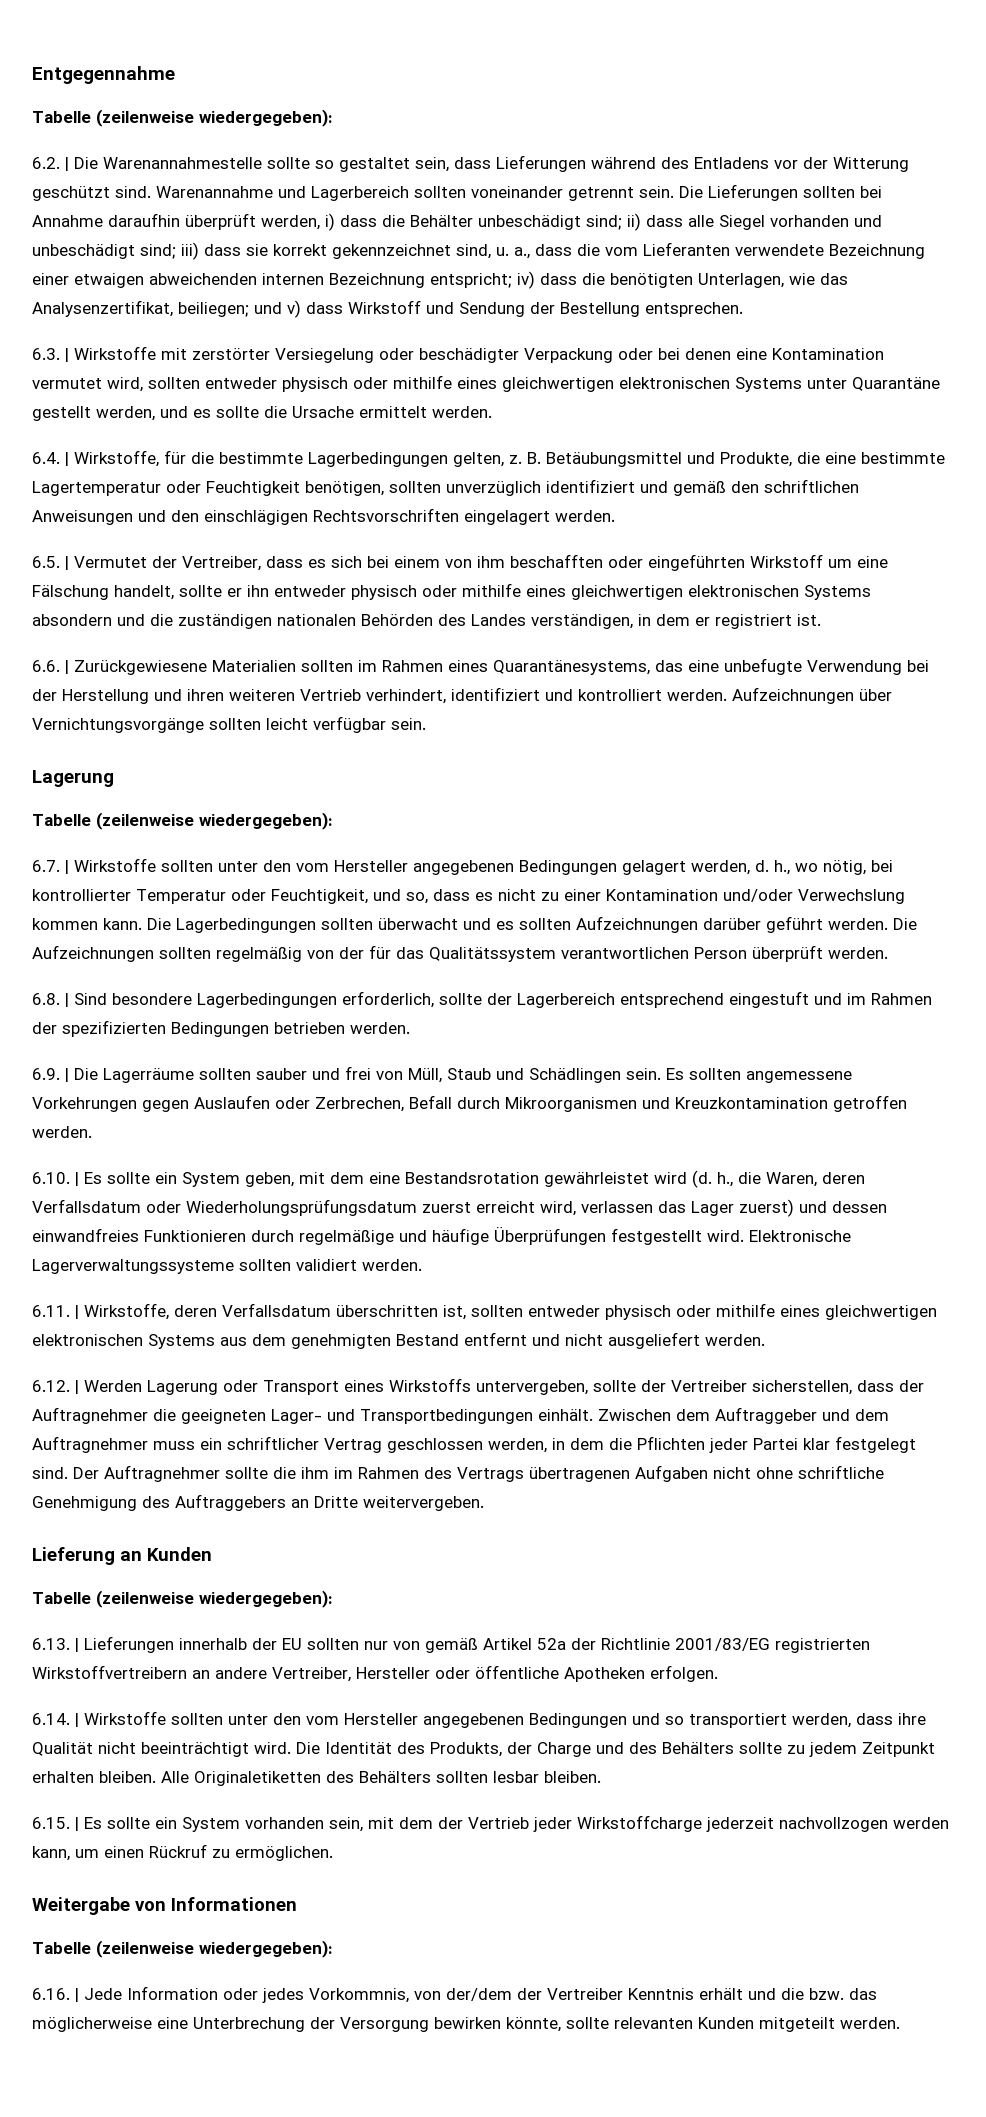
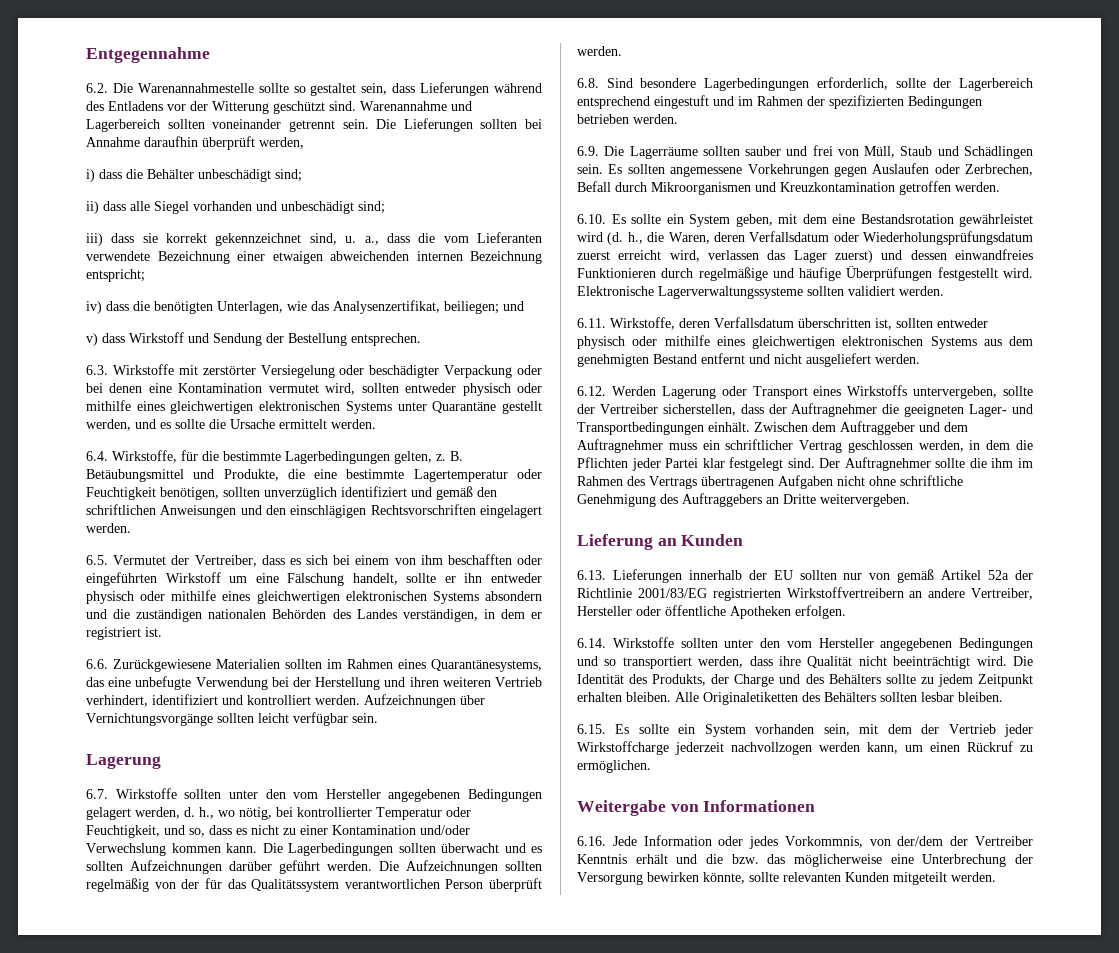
  Entgegennahme
- Tabelle (zeilenweise wiedergegeben):
- 6.2. | Die Warenannahmestelle sollte so gestaltet sein, dass Lieferungen während des Entladens vor der Witterung geschützt sind.
+ 6.2. Die Warenannahmestelle sollte so gestaltet sein, dass Lieferungen während des Entladens vor der Witterung geschützt sind.
- Die Lieferungen sollten bei Annahme daraufhin überprüft werden, i) dass die Behälter unbeschädigt sind; ii) dass alle Siegel vorhanden und unbeschädigt sind; iii) dass sie korrekt gekennzeichnet sind, u. a., dass die vom Lieferanten verwendete Bezeichnung einer etwaigen abweichenden internen Bezeichnung entspricht; iv) dass die benötigten Unterlagen, wie das Analysenzertifikat, beiliegen; und v) dass Wirkstoff und Sendung der Bestellung entsprechen.
+ Die Lieferungen sollten bei Annahme daraufhin überprüft werden,
+ i) dass die Behälter unbeschädigt sind;
+ ii) dass alle Siegel vorhanden und unbeschädigt sind;
+ iii) dass sie korrekt gekennzeichnet sind, u. a., dass die vom Lieferanten verwendete Bezeichnung einer etwaigen abweichenden internen Bezeichnung entspricht;
+ iv) dass die benötigten Unterlagen, wie das Analysenzertifikat, beiliegen; und
+ v) dass Wirkstoff und Sendung der Bestellung entsprechen.
- 6.3. | Wirkstoffe mit zerstörter Versiegelung oder beschädigter Verpackung oder bei denen eine Kontamination vermutet wird, sollten entweder physisch oder mithilfe eines gleichwertigen elektronischen Systems unter Quarantäne gestellt werden, und es sollte die Ursache ermittelt werden.
+ 6.3. Wirkstoffe mit zerstörter Versiegelung oder beschädigter Verpackung oder bei denen eine Kontamination vermutet wird, sollten entweder physisch oder mithilfe eines gleichwertigen elektronischen Systems unter Quarantäne gestellt werden, und es sollte die Ursache ermittelt werden.
- 6.4. | Wirkstoffe, für die bestimmte Lagerbedingungen gelten, z.
+ 6.4. Wirkstoffe, für die bestimmte Lagerbedingungen gelten, z.
- 6.5. | Vermutet der Vertreiber, dass es sich bei einem von ihm beschafften oder eingeführten Wirkstoff um eine Fälschung handelt, sollte er ihn entweder physisch oder mithilfe eines gleichwertigen elektronischen Systems absondern und die zuständigen nationalen Behörden des Landes verständigen, in dem er registriert ist.
+ 6.5. Vermutet der Vertreiber, dass es sich bei einem von ihm beschafften oder eingeführten Wirkstoff um eine Fälschung handelt, sollte er ihn entweder physisch oder mithilfe eines gleichwertigen elektronischen Systems absondern und die zuständigen nationalen Behörden des Landes verständigen, in dem er registriert ist.
- 6.6. | Zurückgewiesene Materialien sollten im Rahmen eines Quarantänesystems, das eine unbefugte Verwendung bei der Herstellung und ihren weiteren Vertrieb verhindert, identifiziert und kontrolliert werden.
+ 6.6. Zurückgewiesene Materialien sollten im Rahmen eines Quarantänesystems, das eine unbefugte Verwendung bei der Herstellung und ihren weiteren Vertrieb verhindert, identifiziert und kontrolliert werden.
  Aufzeichnungen über Vernichtungsvorgänge sollten leicht verfügbar sein.
  Lagerung
- Tabelle (zeilenweise wiedergegeben):
- 6.7. | Wirkstoffe sollten unter den vom Hersteller angegebenen Bedingungen gelagert werden, d. h., wo nötig, bei kontrollierter Temperatur oder Feuchtigkeit, und so, dass es nicht zu einer Kontamination und/oder Verwechslung kommen kann.
+ 6.7. Wirkstoffe sollten unter den vom Hersteller angegebenen Bedingungen gelagert werden, d. h., wo nötig, bei kontrollierter Temperatur oder Feuchtigkeit, und so, dass es nicht zu einer Kontamination und/oder Verwechslung kommen kann.
- 6.8. | Sind besondere Lagerbedingungen erforderlich, sollte der Lagerbereich entsprechend eingestuft und im Rahmen der spezifizierten Bedingungen betrieben werden.
+ 6.8. Sind besondere Lagerbedingungen erforderlich, sollte der Lagerbereich entsprechend eingestuft und im Rahmen der spezifizierten Bedingungen betrieben werden.
- 6.9. | Die Lagerräume sollten sauber und frei von Müll, Staub und Schädlingen sein.
+ 6.9. Die Lagerräume sollten sauber und frei von Müll, Staub und Schädlingen sein.
- 6.10. | Es sollte ein System geben, mit dem eine Bestandsrotation gewährleistet wird (d. h., die Waren, deren Verfallsdatum oder Wiederholungsprüfungsdatum zuerst erreicht wird, verlassen das Lager zuerst) und dessen einwandfreies Funktionieren durch regelmäßige und häufige Überprüfungen festgestellt wird.
+ 6.10. Es sollte ein System geben, mit dem eine Bestandsrotation gewährleistet wird (d. h., die Waren, deren Verfallsdatum oder Wiederholungsprüfungsdatum zuerst erreicht wird, verlassen das Lager zuerst) und dessen einwandfreies Funktionieren durch regelmäßige und häufige Überprüfungen festgestellt wird.
- 6.11. | Wirkstoffe, deren Verfallsdatum überschritten ist, sollten entweder physisch oder mithilfe eines gleichwertigen elektronischen Systems aus dem genehmigten Bestand entfernt und nicht ausgeliefert werden.
+ 6.11. Wirkstoffe, deren Verfallsdatum überschritten ist, sollten entweder physisch oder mithilfe eines gleichwertigen elektronischen Systems aus dem genehmigten Bestand entfernt und nicht ausgeliefert werden.
- 6.12. | Werden Lagerung oder Transport eines Wirkstoffs untervergeben, sollte der Vertreiber sicherstellen, dass der Auftragnehmer die geeigneten Lager- und Transportbedingungen einhält.
+ 6.12. Werden Lagerung oder Transport eines Wirkstoffs untervergeben, sollte der Vertreiber sicherstellen, dass der Auftragnehmer die geeigneten Lager- und Transportbedingungen einhält.
  Lieferung an Kunden
- Tabelle (zeilenweise wiedergegeben):
- 6.13. | Lieferungen innerhalb der EU sollten nur von gemäß Artikel 52a der Richtlinie 2001/83/EG registrierten Wirkstoffvertreibern an andere Vertreiber, Hersteller oder öffentliche Apotheken erfolgen.
+ 6.13. Lieferungen innerhalb der EU sollten nur von gemäß Artikel 52a der Richtlinie 2001/83/EG registrierten Wirkstoffvertreibern an andere Vertreiber, Hersteller oder öffentliche Apotheken erfolgen.
- 6.14. | Wirkstoffe sollten unter den vom Hersteller angegebenen Bedingungen und so transportiert werden, dass ihre Qualität nicht beeinträchtigt wird.
+ 6.14. Wirkstoffe sollten unter den vom Hersteller angegebenen Bedingungen und so transportiert werden, dass ihre Qualität nicht beeinträchtigt wird.
- 6.15. | Es sollte ein System vorhanden sein, mit dem der Vertrieb jeder Wirkstoffcharge jederzeit nachvollzogen werden kann, um einen Rückruf zu ermöglichen.
+ 6.15. Es sollte ein System vorhanden sein, mit dem der Vertrieb jeder Wirkstoffcharge jederzeit nachvollzogen werden kann, um einen Rückruf zu ermöglichen.
  Weitergabe von Informationen
- Tabelle (zeilenweise wiedergegeben):
- 6.16. | Jede Information oder jedes Vorkommnis, von der/dem der Vertreiber Kenntnis erhält und die bzw. das möglicherweise eine Unterbrechung der Versorgung bewirken könnte, sollte relevanten Kunden mitgeteilt werden.
+ 6.16. Jede Information oder jedes Vorkommnis, von der/dem der Vertreiber Kenntnis erhält und die bzw. das möglicherweise eine Unterbrechung der Versorgung bewirken könnte, sollte relevanten Kunden mitgeteilt werden.

